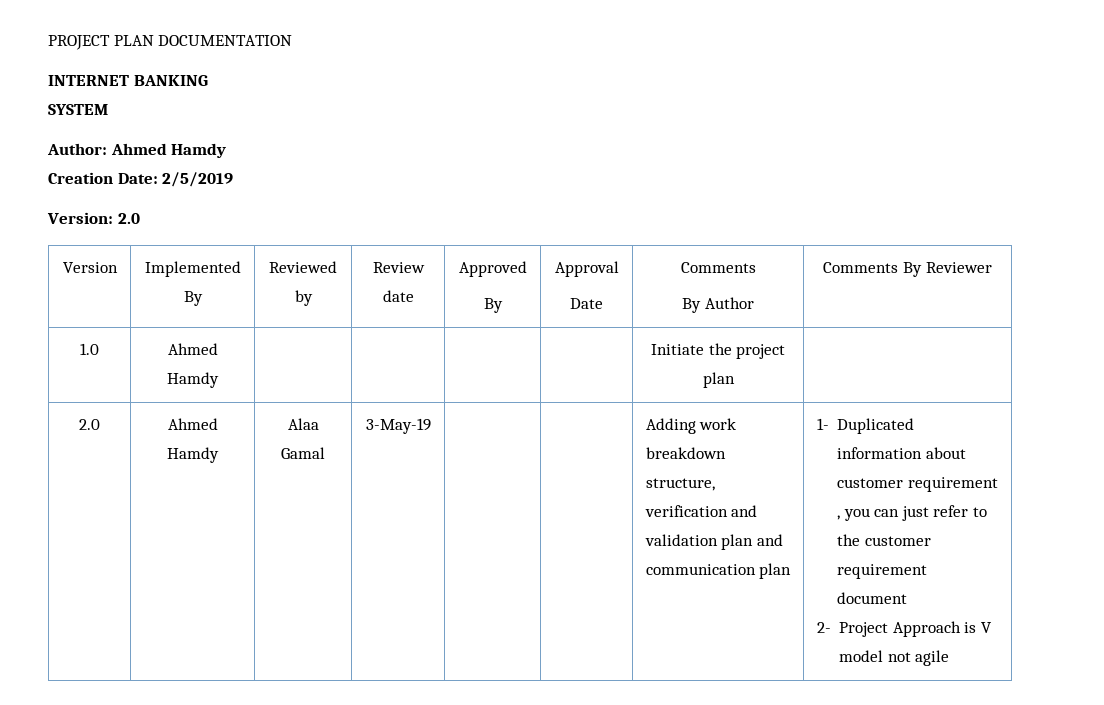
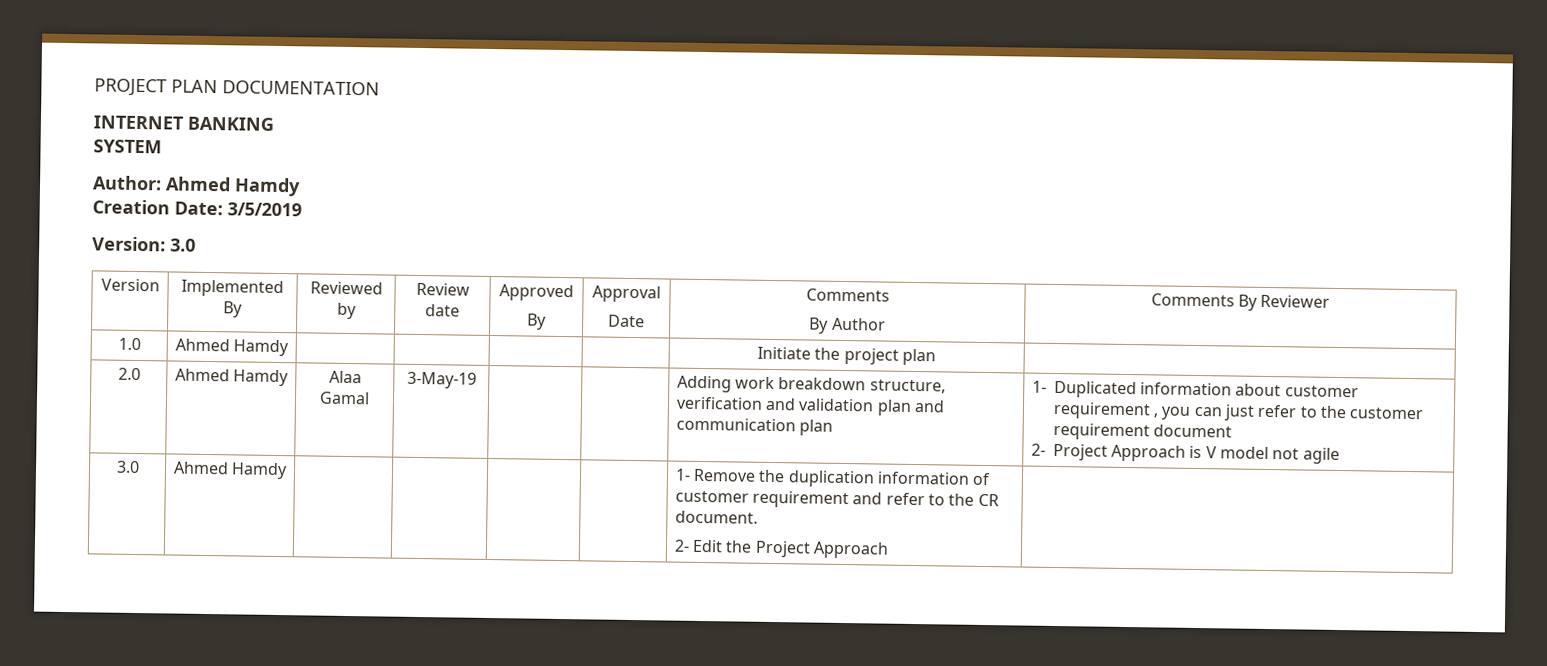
- Creation Date: 2/5/2019
+ Creation Date: 3/5/2019
- Version: 2.0
+ Version: 3.0
+ 3.0 | Ahmed Hamdy | | | | | 1- Remove the duplication information of customer requirement and refer to the CR document.
+ 2- Edit the Project Approach |

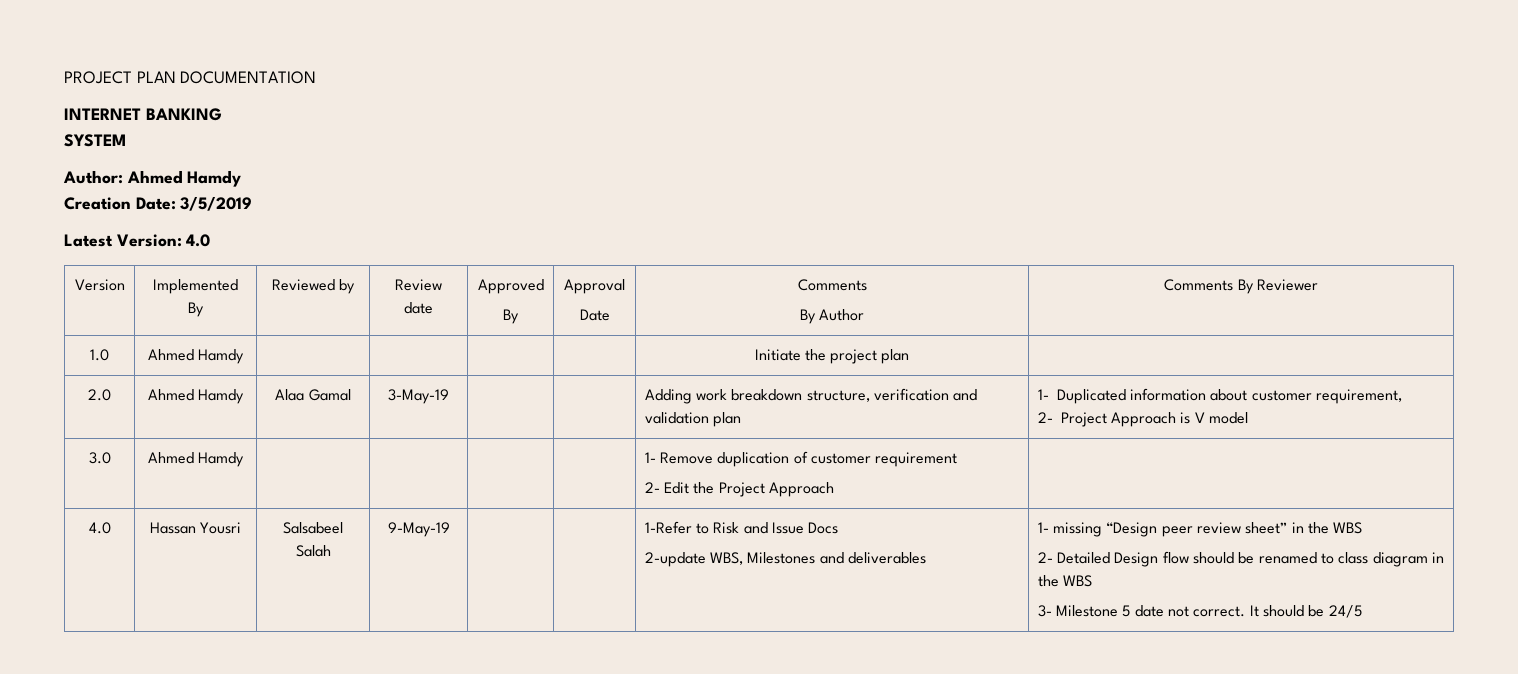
- Version: 3.0
+ Latest Version: 4.0
- Adding work breakdown structure, verification and validation plan and communication plan
+ Adding work breakdown structure, verification and validation plan
- 1- Duplicated information about customer requirement , you can just refer to the customer requirement document
+ 1- Duplicated information about customer requirement,
- 2- Project Approach is V model not agile
+ 2- Project Approach is V model
- 3.0 | Ahmed Hamdy | | | | | 1- Remove the duplication information of customer requirement and refer to the CR document.
+ 3.0 | Ahmed Hamdy | | | | | 1- Remove duplication of customer requirement
+ 4.0 | Hassan Yousri | Salsabeel Salah | 9-May-19 | | | 1-Refer to Risk and Issue Docs
+ 2-update WBS, Milestones and deliverables | 1- missing “Design peer review sheet” in the WBS
+ 2- Detailed Design flow should be renamed to class diagram in the WBS
+ 3- Milestone 5 date not correct. It should be 24/5

